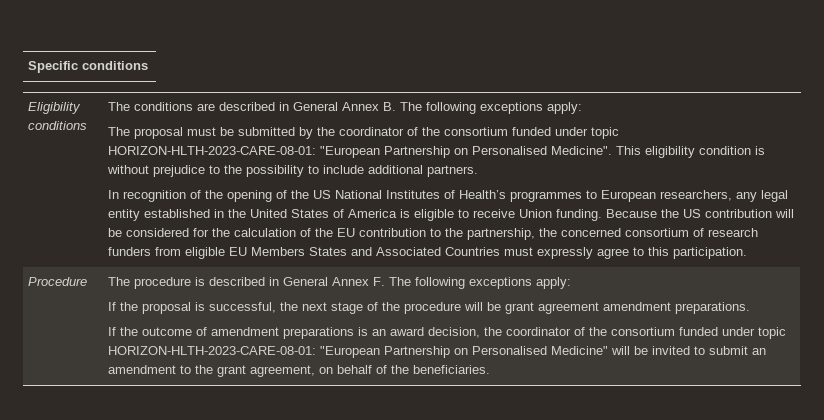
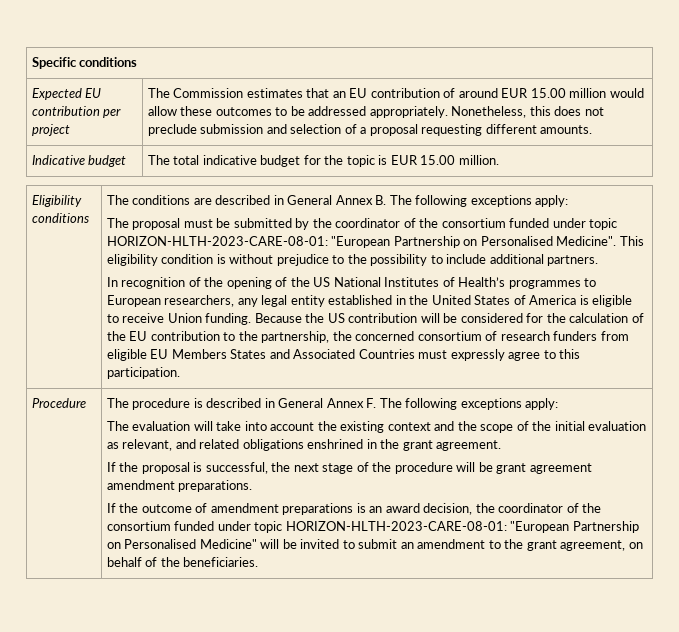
+ Expected EU contribution per project | The Commission estimates that an EU contribution of around EUR 15.00 million would allow these outcomes to be addressed appropriately. Nonetheless, this does not preclude submission and selection of a proposal requesting different amounts.
+ Indicative budget | The total indicative budget for the topic is EUR 15.00 million.
+ The evaluation will take into account the existing context and the scope of the initial evaluation as relevant, and related obligations enshrined in the grant agreement.

